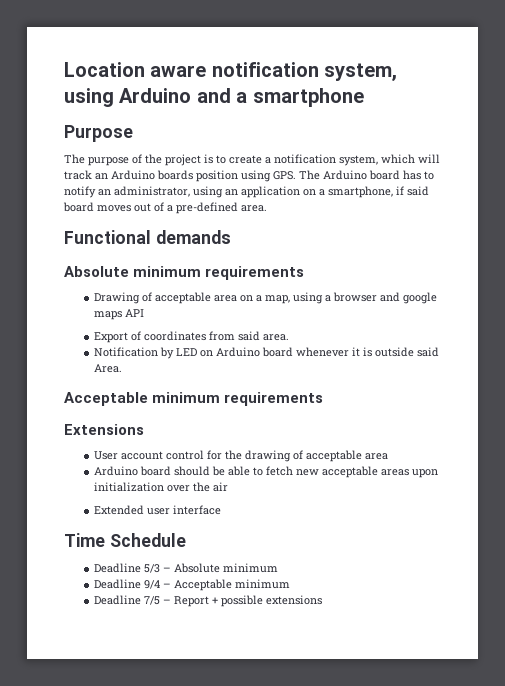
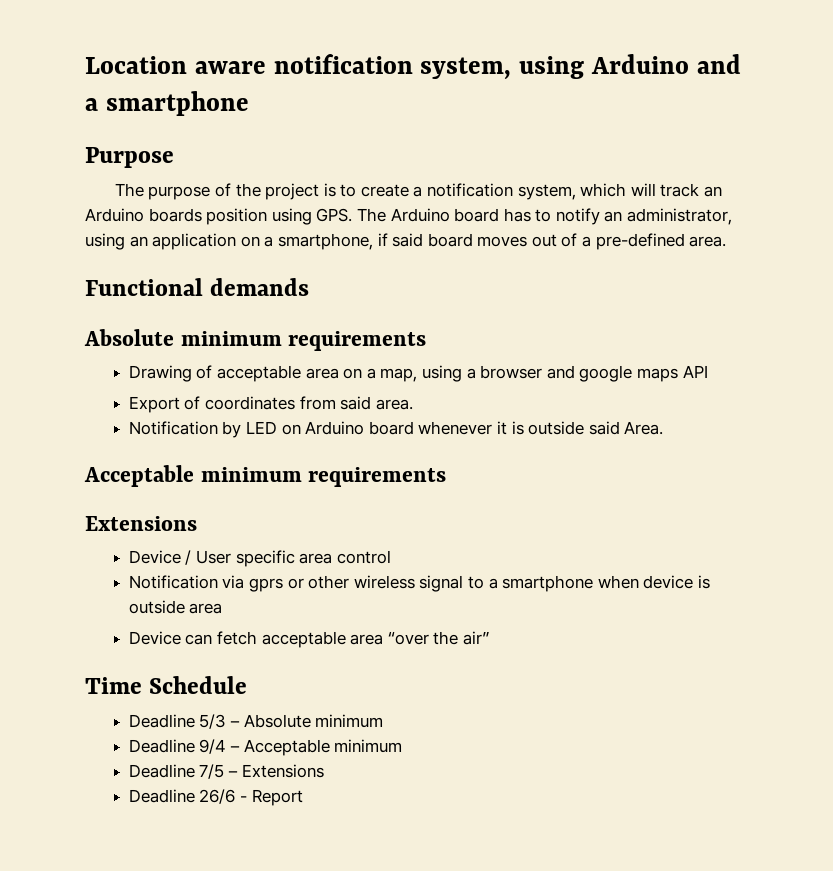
- User account control for the drawing of acceptable area
- Arduino board should be able to fetch new acceptable areas upon initialization over the air
- Extended user interface
+ Device / User specific area control
+ Notification via gprs or other wireless signal to a smartphone when device is outside area
+ Device can fetch acceptable area “over the air”
- Deadline 7/5 – Report + possible extensions
+ Deadline 7/5 – Extensions
+ Deadline 26/6 - Report

